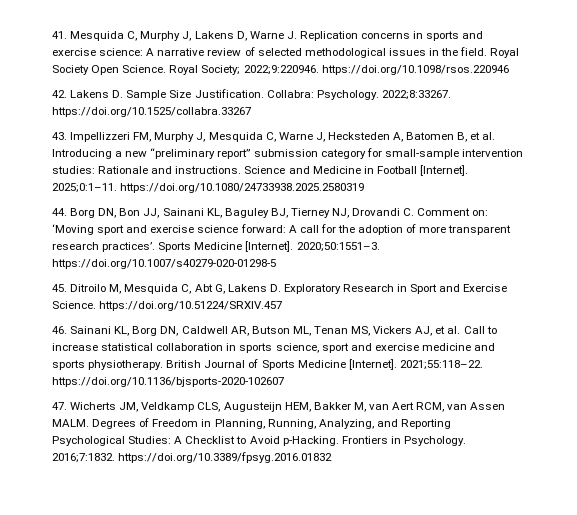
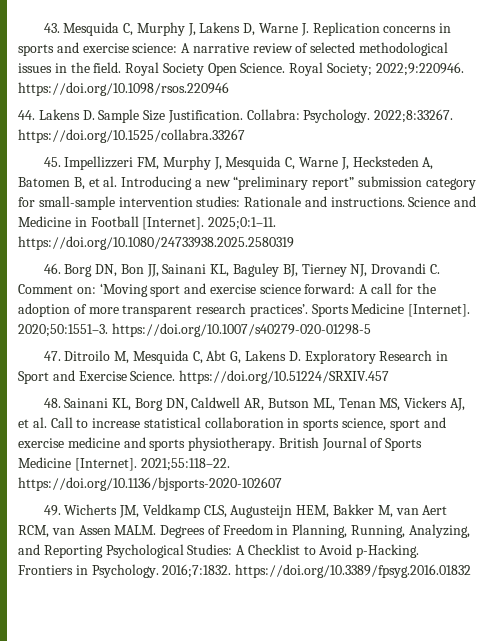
- 41. Mesquida C, Murphy J, Lakens D, Warne J. Replication concerns in sports and exercise science: A narrative review of selected methodological issues in the field.
+ 43. Mesquida C, Murphy J, Lakens D, Warne J. Replication concerns in sports and exercise science: A narrative review of selected methodological issues in the field.
- 42. Lakens D. Sample Size Justification.
+ 44. Lakens D. Sample Size Justification.
- 43. Impellizzeri FM, Murphy J, Mesquida C, Warne J, Hecksteden A, Batomen B, et al. Introducing a new “preliminary report” submission category for small-sample intervention studies: Rationale and instructions.
+ 45. Impellizzeri FM, Murphy J, Mesquida C, Warne J, Hecksteden A, Batomen B, et al. Introducing a new “preliminary report” submission category for small-sample intervention studies: Rationale and instructions.
- 44. Borg DN, Bon JJ, Sainani KL, Baguley BJ, Tierney NJ, Drovandi C. Comment on: ‘Moving sport and exercise science forward: A call for the adoption of more transparent research practices’.
+ 46. Borg DN, Bon JJ, Sainani KL, Baguley BJ, Tierney NJ, Drovandi C. Comment on: ‘Moving sport and exercise science forward: A call for the adoption of more transparent research practices’.
- 45. Ditroilo M, Mesquida C, Abt G, Lakens D. Exploratory Research in Sport and Exercise Science. https://doi.org/10.51224/SRXIV.457
+ 47. Ditroilo M, Mesquida C, Abt G, Lakens D. Exploratory Research in Sport and Exercise Science. https://doi.org/10.51224/SRXIV.457
- 46. Sainani KL, Borg DN, Caldwell AR, Butson ML, Tenan MS, Vickers AJ, et al. Call to increase statistical collaboration in sports science, sport and exercise medicine and sports physiotherapy.
+ 48. Sainani KL, Borg DN, Caldwell AR, Butson ML, Tenan MS, Vickers AJ, et al. Call to increase statistical collaboration in sports science, sport and exercise medicine and sports physiotherapy.
- 47. Wicherts JM, Veldkamp CLS, Augusteijn HEM, Bakker M, van Aert RCM, van Assen MALM.
+ 49. Wicherts JM, Veldkamp CLS, Augusteijn HEM, Bakker M, van Aert RCM, van Assen MALM.

